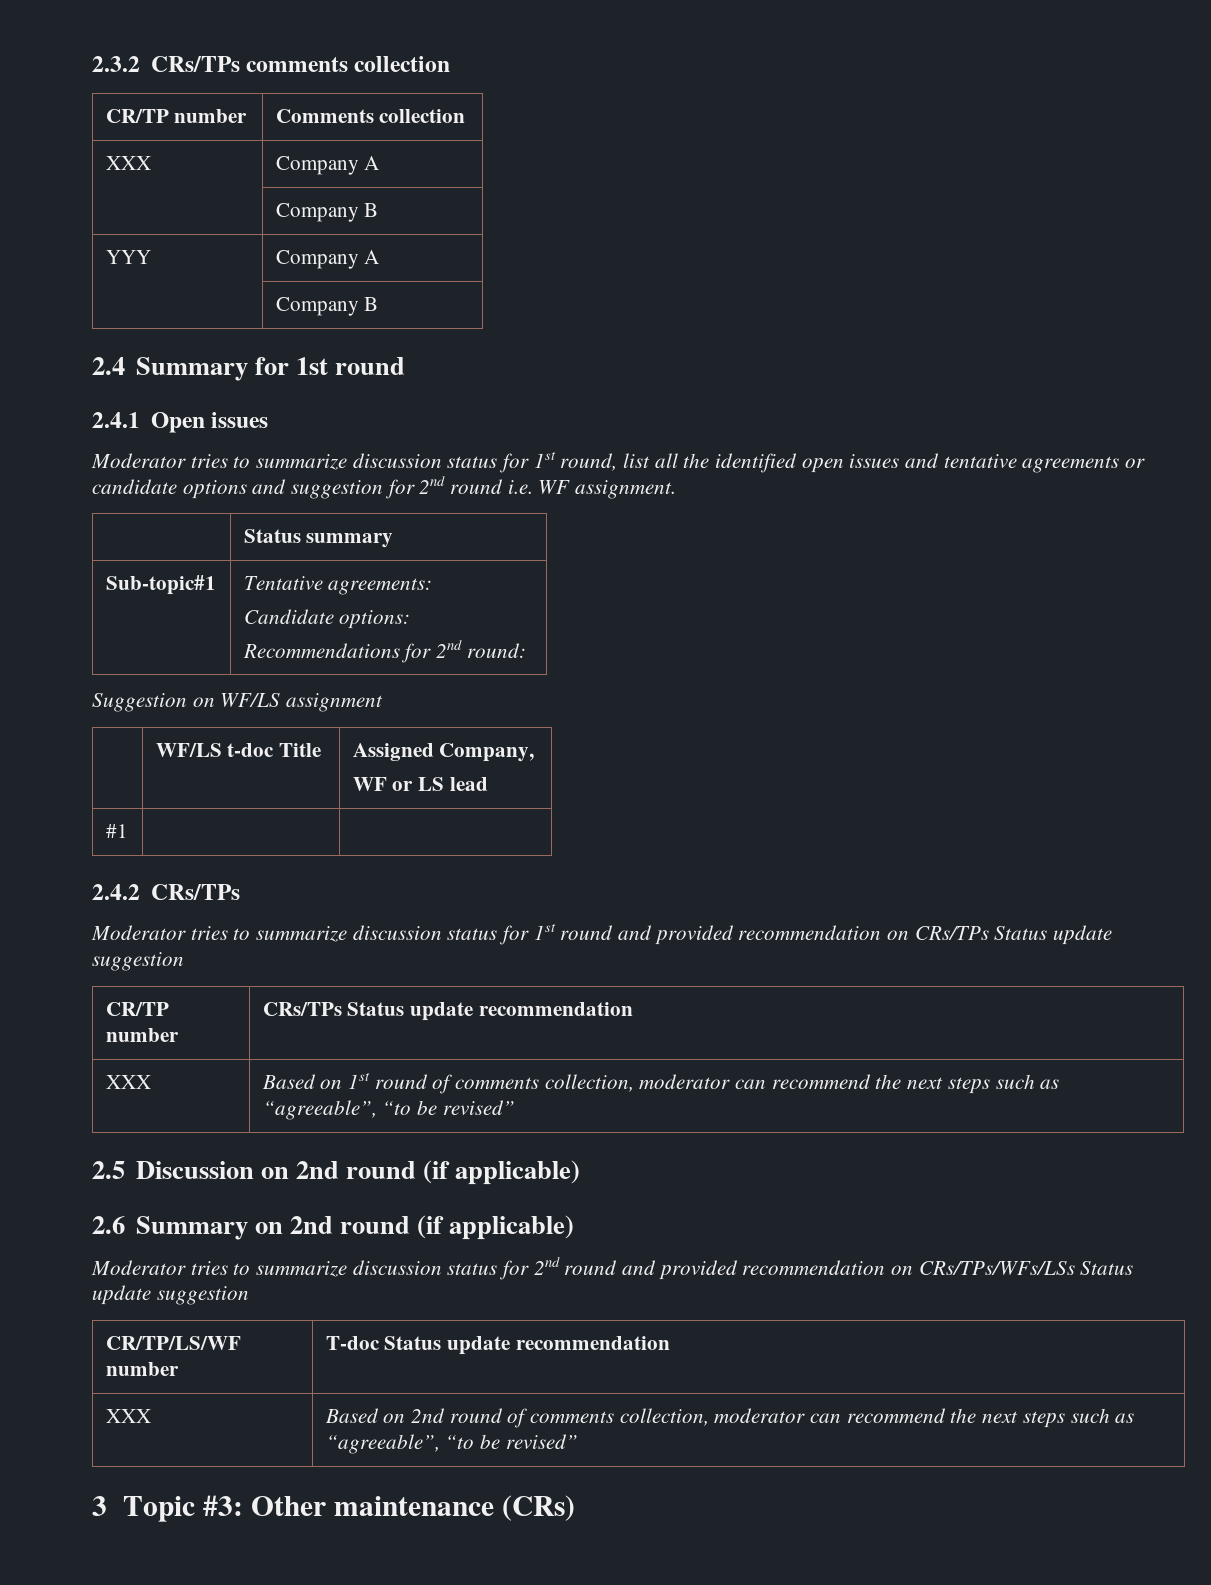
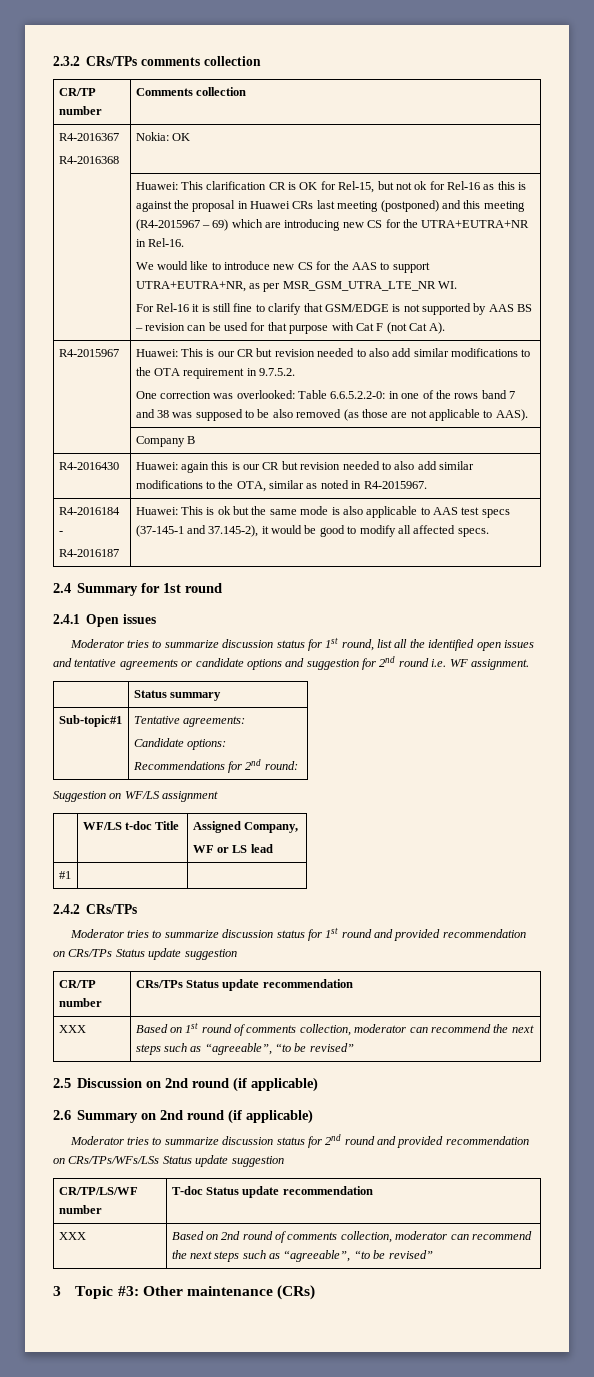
- XXX | Company A
+ R4-2016367
+ R4-2016368 | Nokia: OK
+ | Huawei: This clarification CR is OK for Rel-15, but not ok for Rel-16 as this is against the proposal in Huawei CRs last meeting (postponed) and this meeting (R4-2015967 – 69) which are introducing new CS for the UTRA+EUTRA+NR in Rel-16.
+ We would like to introduce new CS for the AAS to support UTRA+EUTRA+NR, as per MSR_GSM_UTRA_LTE_NR WI.
+ For Rel-16 it is still fine to clarify that GSM/EDGE is not supported by AAS BS – revision can be used for that purpose with Cat F (not Cat A).
+ R4-2015967 | Huawei: This is our CR but revision needed to also add similar modifications to the OTA requirement in 9.7.5.2.
+ One correction was overlooked: Table 6.6.5.2.2-0: in one of the rows band 7 and 38 was supposed to be also removed (as those are not applicable to AAS).
  | Company B
- YYY | Company A
- | Company B
+ R4-2016430 | Huawei: again this is our CR but revision needed to also add similar modifications to the OTA, similar as noted in R4-2015967.
+ R4-2016184 -
+ R4-2016187 | Huawei: This is ok but the same mode is also applicable to AAS test specs (37-145-1 and 37.145-2), it would be good to modify all affected specs.

